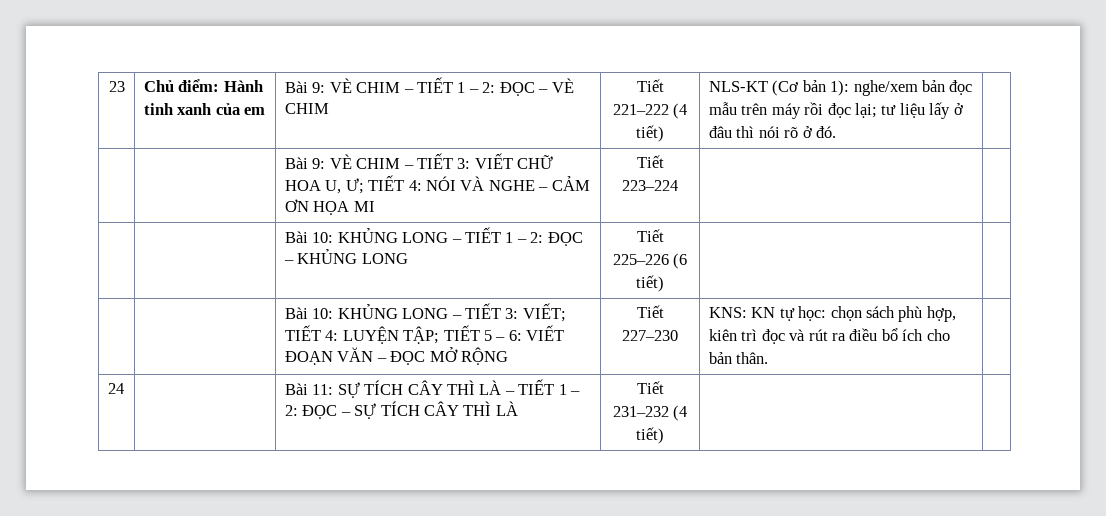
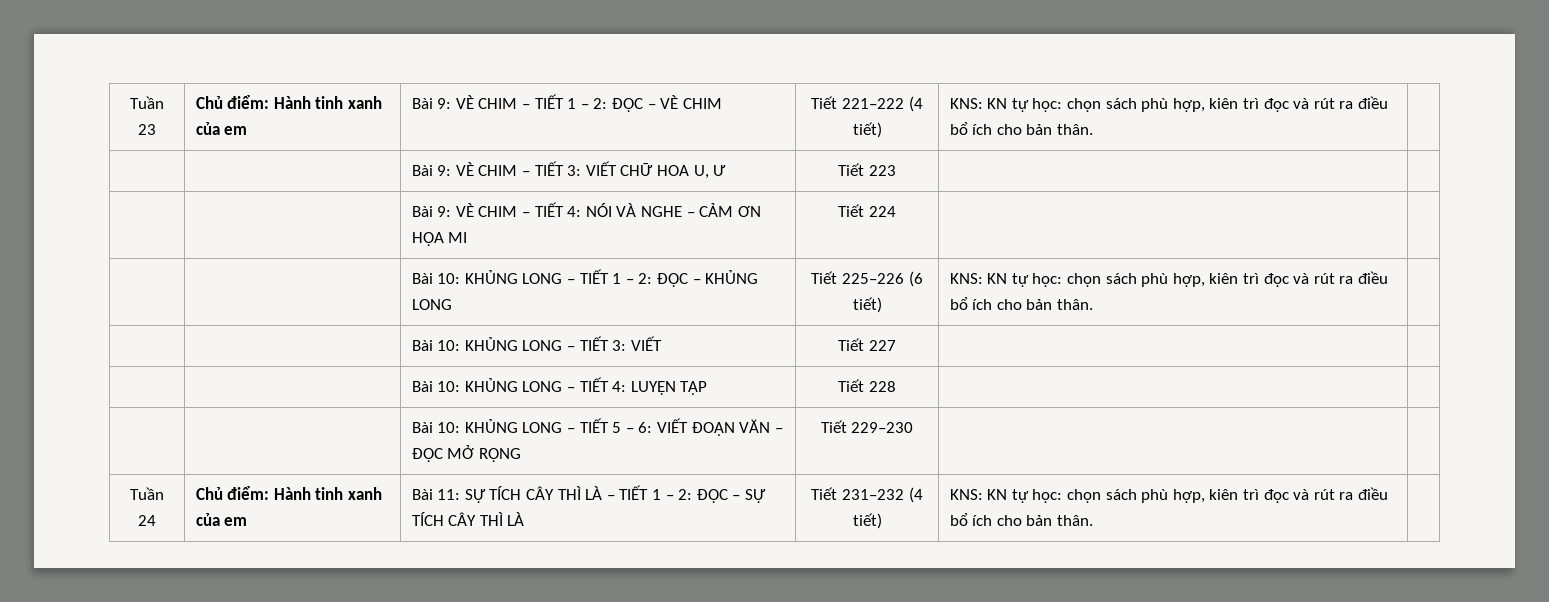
- 23
+ Tuần 23
- Tiết 221–222 (4 tiết) | NLS-KT (Cơ bản 1): nghe/xem bản đọc mẫu trên máy rồi đọc lại; tư liệu lấy ở đâu thì nói rõ ở đó.
+ Tiết 221–222 (4 tiết) | KNS: KN tự học: chọn sách phù hợp, kiên trì đọc và rút ra điều bổ ích cho bản thân.
- | | Bài 9: VÈ CHIM – TIẾT 3: VIẾT CHỮ HOA U, Ư; TIẾT 4: NÓI VÀ NGHE – CẢM ƠN HỌA MI | Tiết 223–224 | |
+ | | Bài 9: VÈ CHIM – TIẾT 3: VIẾT CHỮ HOA U, Ư | Tiết 223 | |
+ | | Bài 9: VÈ CHIM – TIẾT 4: NÓI VÀ NGHE – CẢM ƠN HỌA MI | Tiết 224 | |
- | | Bài 10: KHỦNG LONG – TIẾT 1 – 2: ĐỌC – KHỦNG LONG | Tiết 225–226 (6 tiết) | |
- | | Bài 10: KHỦNG LONG – TIẾT 3: VIẾT; TIẾT 4: LUYỆN TẬP; TIẾT 5 – 6: VIẾT ĐOẠN VĂN – ĐỌC MỞ RỘNG | Tiết 227–230 | KNS: KN tự học: chọn sách phù hợp, kiên trì đọc và rút ra điều bổ ích cho bản thân.
+ | | Bài 10: KHỦNG LONG – TIẾT 1 – 2: ĐỌC – KHỦNG LONG | Tiết 225–226 (6 tiết) | KNS: KN tự học: chọn sách phù hợp, kiên trì đọc và rút ra điều bổ ích cho bản thân. |
- 24 | | Bài 11: SỰ TÍCH CÂY THÌ LÀ – TIẾT 1 – 2: ĐỌC – SỰ TÍCH CÂY THÌ LÀ | Tiết 231–232 (4 tiết) | |
+ | | Bài 10: KHỦNG LONG – TIẾT 3: VIẾT | Tiết 227 | |
+ | | Bài 10: KHỦNG LONG – TIẾT 4: LUYỆN TẬP | Tiết 228 | |
+ | | Bài 10: KHỦNG LONG – TIẾT 5 – 6: VIẾT ĐOẠN VĂN – ĐỌC MỞ RỘNG | Tiết 229–230 | |
+ Tuần 24 | Chủ điểm: Hành tinh xanh của em | Bài 11: SỰ TÍCH CÂY THÌ LÀ – TIẾT 1 – 2: ĐỌC – SỰ TÍCH CÂY THÌ LÀ | Tiết 231–232 (4 tiết) | KNS: KN tự học: chọn sách phù hợp, kiên trì đọc và rút ra điều bổ ích cho bản thân.

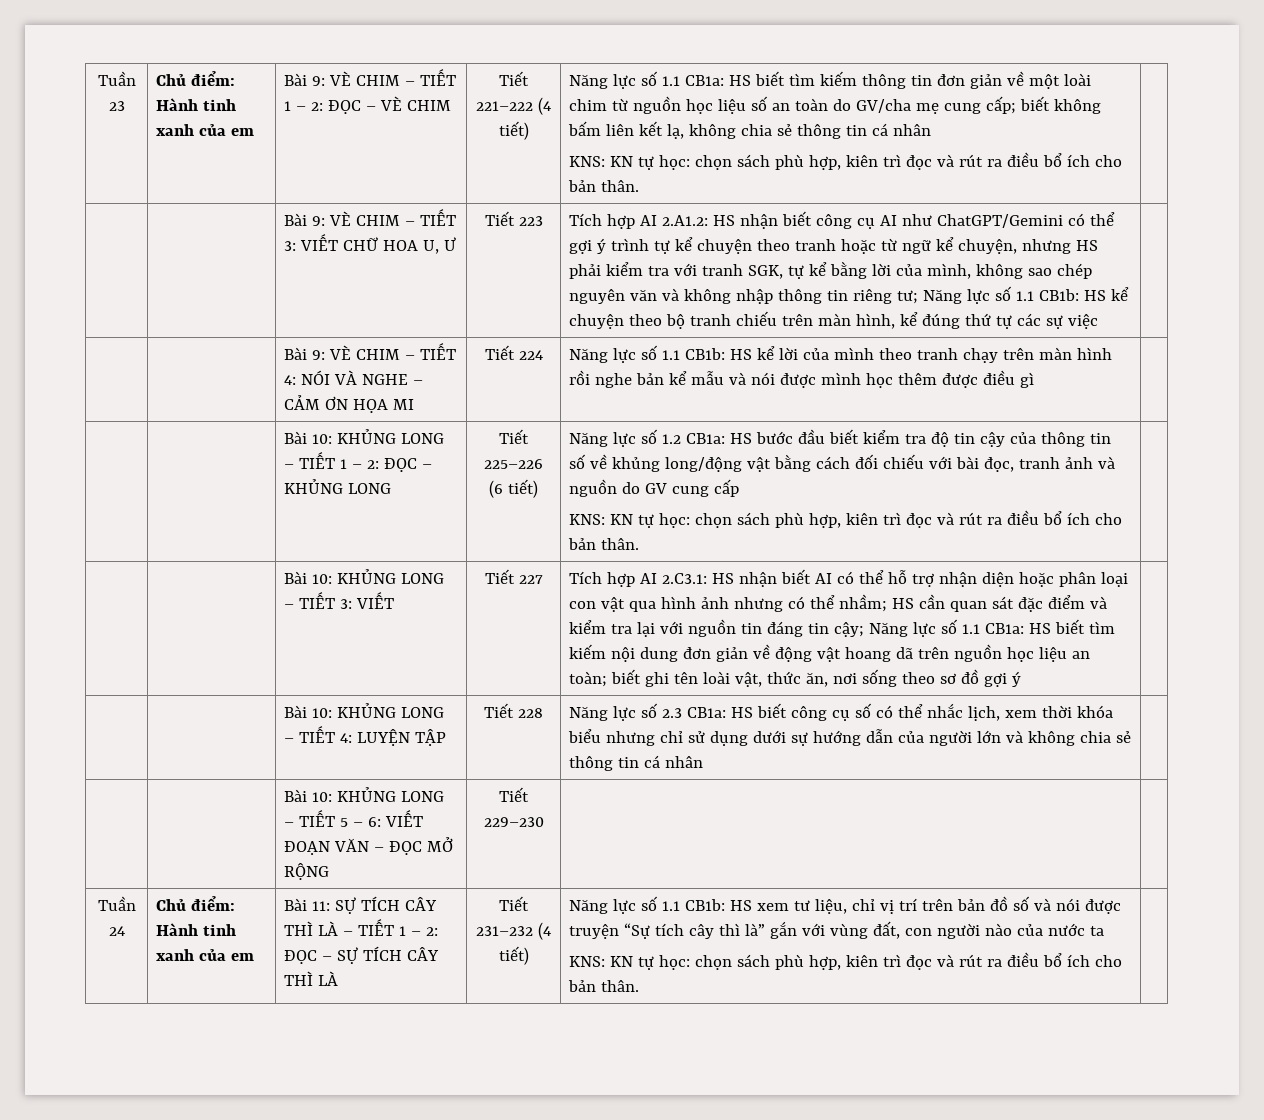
+ Năng lực số 1.1 CB1a: HS biết tìm kiếm thông tin đơn giản về một loài chim từ nguồn học liệu số an toàn do GV/cha mẹ cung cấp; biết không bấm liên kết lạ, không chia sẻ thông tin cá nhân
+ Tích hợp AI 2.A1.2: HS nhận biết công cụ AI như ChatGPT/Gemini có thể gợi ý trình tự kể chuyện theo tranh hoặc từ ngữ kể chuyện, nhưng HS phải kiểm tra với tranh SGK, tự kể bằng lời của mình, không sao chép nguyên văn và không nhập thông tin riêng tư; Năng lực số 1.1 CB1b: HS kể chuyện theo bộ tranh chiếu trên màn hình, kể đúng thứ tự các sự việc
+ Năng lực số 1.1 CB1b: HS kể lời của mình theo tranh chạy trên màn hình rồi nghe bản kể mẫu và nói được mình học thêm được điều gì
+ Năng lực số 1.2 CB1a: HS bước đầu biết kiểm tra độ tin cậy của thông tin số về khủng long/động vật bằng cách đối chiếu với bài đọc, tranh ảnh và nguồn do GV cung cấp
+ Tích hợp AI 2.C3.1: HS nhận biết AI có thể hỗ trợ nhận diện hoặc phân loại con vật qua hình ảnh nhưng có thể nhầm; HS cần quan sát đặc điểm và kiểm tra lại với nguồn tin đáng tin cậy; Năng lực số 1.1 CB1a: HS biết tìm kiếm nội dung đơn giản về động vật hoang dã trên nguồn học liệu an toàn; biết ghi tên loài vật, thức ăn, nơi sống theo sơ đồ gợi ý
+ Năng lực số 2.3 CB1a: HS biết công cụ số có thể nhắc lịch, xem thời khóa biểu nhưng chỉ sử dụng dưới sự hướng dẫn của người lớn và không chia sẻ thông tin cá nhân
+ Năng lực số 1.1 CB1b: HS xem tư liệu, chỉ vị trí trên bản đồ số và nói được truyện “Sự tích cây thì là” gắn với vùng đất, con người nào của nước ta

